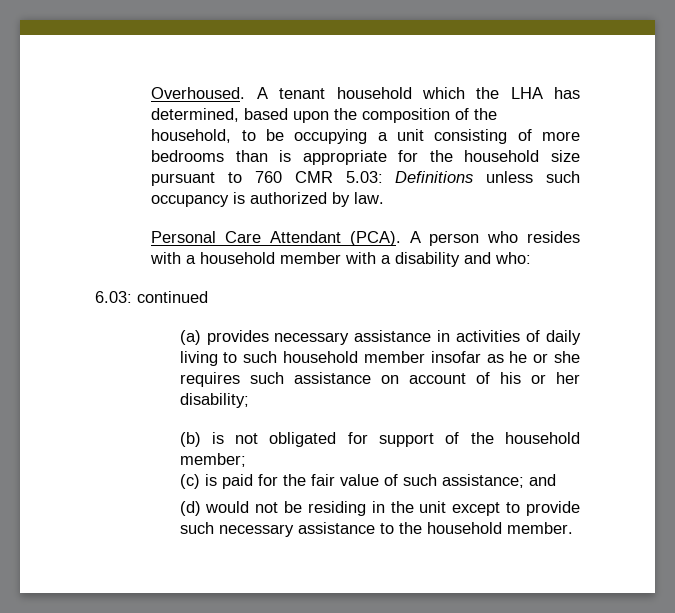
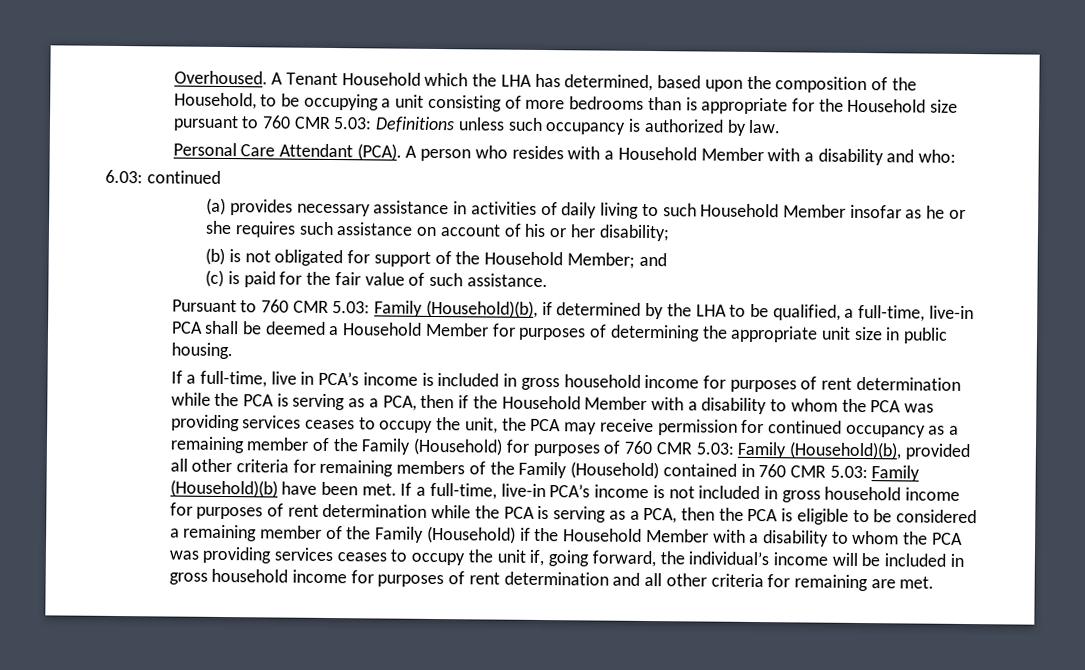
- A tenant household which the LHA has determined, based upon the composition of the household, to be occupying a unit consisting of more bedrooms than is appropriate for the household size pursuant to 760 CMR 5.03: Definitions unless such occupancy is authorized by law.
+ A Tenant Household which the LHA has determined, based upon the composition of the Household, to be occupying a unit consisting of more bedrooms than is appropriate for the Household size pursuant to 760 CMR 5.03: Definitions unless such occupancy is authorized by law.
- A person who resides with a household member with a disability and who:
+ A person who resides with a Household Member with a disability and who:
- (a) provides necessary assistance in activities of daily living to such household member insofar as he or she requires such assistance on account of his or her disability;
+ (a) provides necessary assistance in activities of daily living to such Household Member insofar as he or she requires such assistance on account of his or her disability;
- (b) is not obligated for support of the household member;
+ (b) is not obligated for support of the Household Member; and
- (c) is paid for the fair value of such assistance; and
- (d) would not be residing in the unit except to provide such necessary assistance to the household member.
+ (c) is paid for the fair value of such assistance.
+ Pursuant to 760 CMR 5.03: Family (Household)(b), if determined by the LHA to be qualified, a full-time, live-in PCA shall be deemed a Household Member for purposes of determining the appropriate unit size in public housing.
+ If a full-time, live in PCA’s income is included in gross household income for purposes of rent determination while the PCA is serving as a PCA, then if the Household Member with a disability to whom the PCA was providing services ceases to occupy the unit, the PCA may receive permission for continued occupancy as a remaining member of the Family (Household) for purposes of 760 CMR 5.03: Family (Household)(b), provided all other criteria for remaining members of the Family (Household) contained in 760 CMR 5.03: Family (Household)(b) have been met. If a full-time, live-in PCA’s income is not included in gross household income for purposes of rent determination while the PCA is serving as a PCA, then the PCA is eligible to be considered a remaining member of the Family (Household) if the Household Member with a disability to whom the PCA was providing services ceases to occupy the unit if, going forward, the individual’s income will be included in gross household income for purposes of rent determination and all other criteria for remaining are met.

